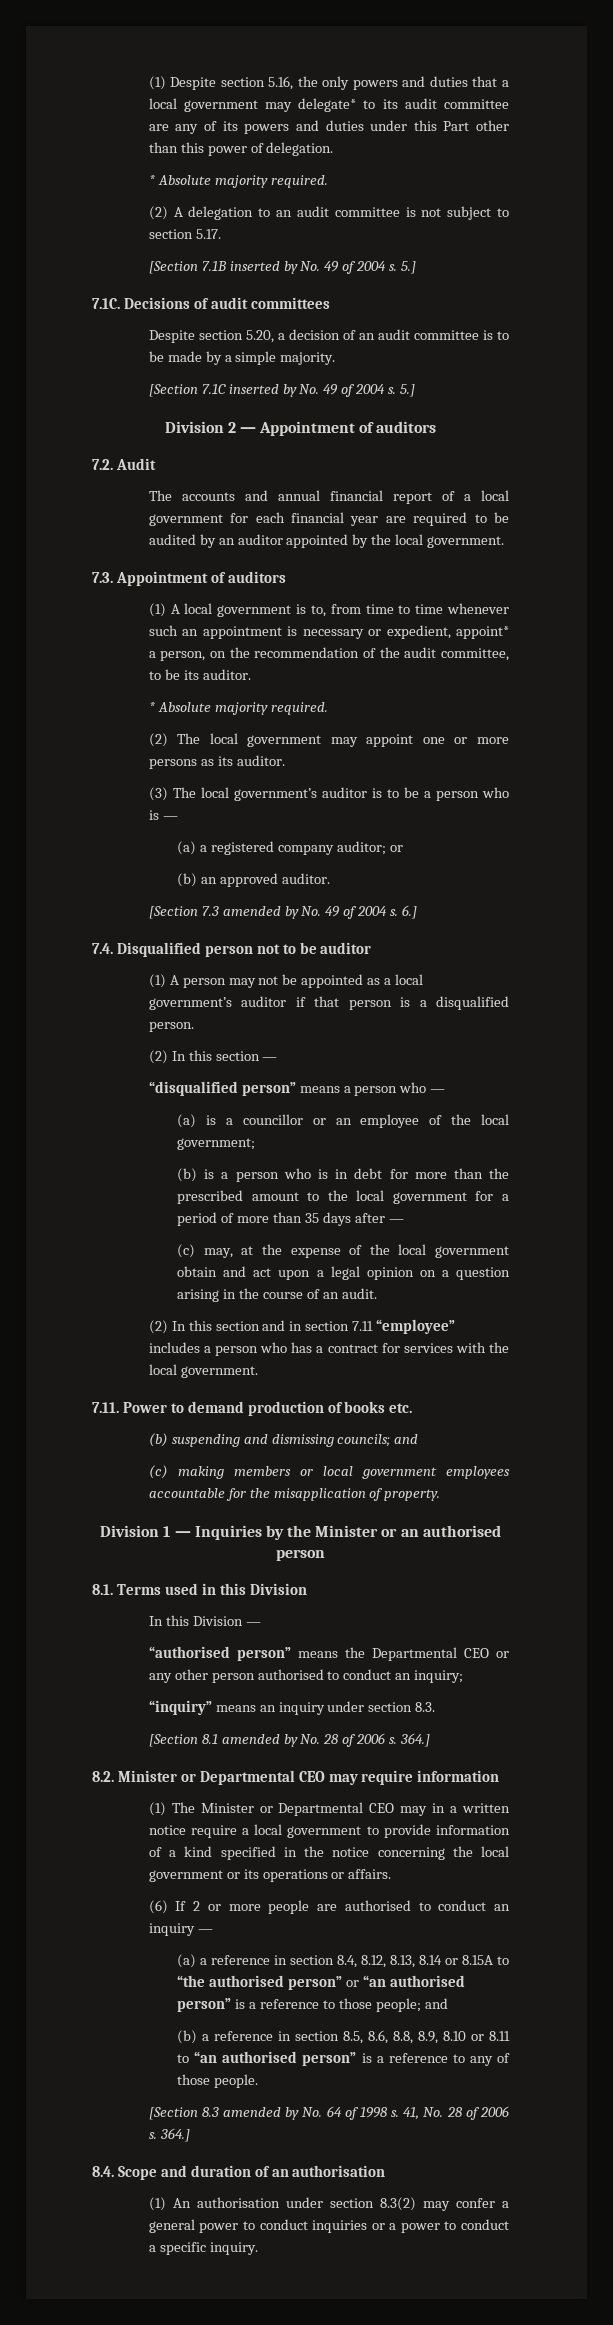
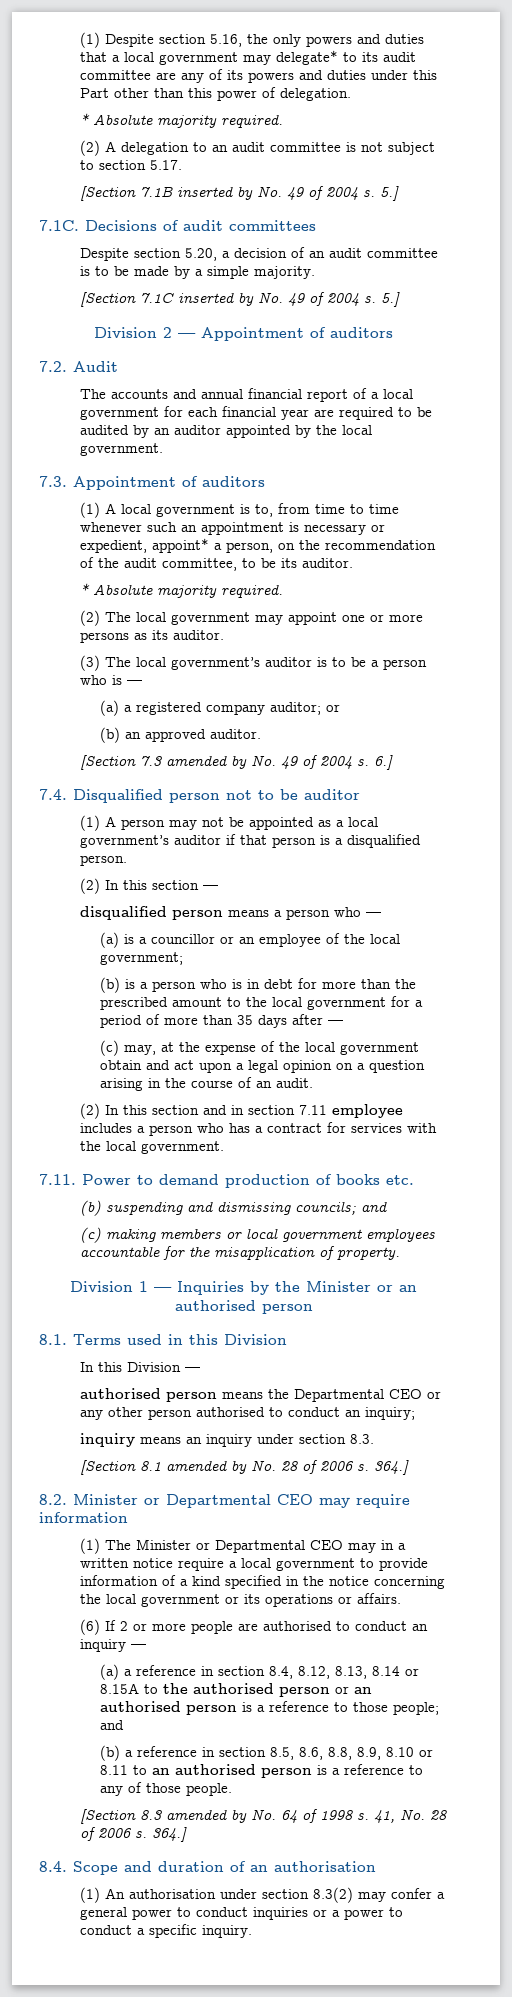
- “disqualified person” means a person who —
+ disqualified person means a person who —
- (2) In this section and in section 7.11 “employee” includes a person who has a contract for services with the local government.
+ (2) In this section and in section 7.11 employee includes a person who has a contract for services with the local government.
- “authorised person” means the Departmental CEO or any other person authorised to conduct an inquiry;
+ authorised person means the Departmental CEO or any other person authorised to conduct an inquiry;
- “inquiry” means an inquiry under section 8.3.
+ inquiry means an inquiry under section 8.3.
- (a) a reference in section 8.4, 8.12, 8.13, 8.14 or 8.15A to “the authorised person” or “an authorised person” is a reference to those people; and
+ (a) a reference in section 8.4, 8.12, 8.13, 8.14 or 8.15A to the authorised person or an authorised person is a reference to those people; and
- (b) a reference in section 8.5, 8.6, 8.8, 8.9, 8.10 or 8.11 to “an authorised person” is a reference to any of those people.
+ (b) a reference in section 8.5, 8.6, 8.8, 8.9, 8.10 or 8.11 to an authorised person is a reference to any of those people.

